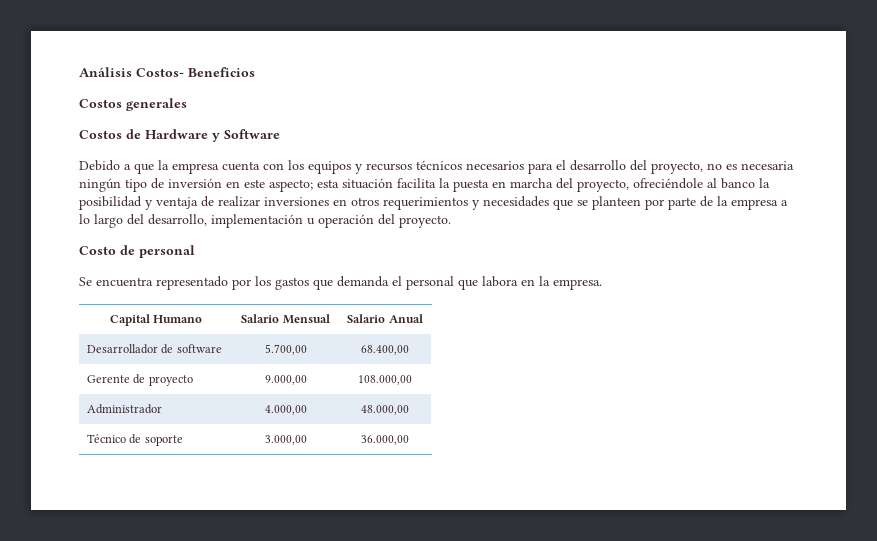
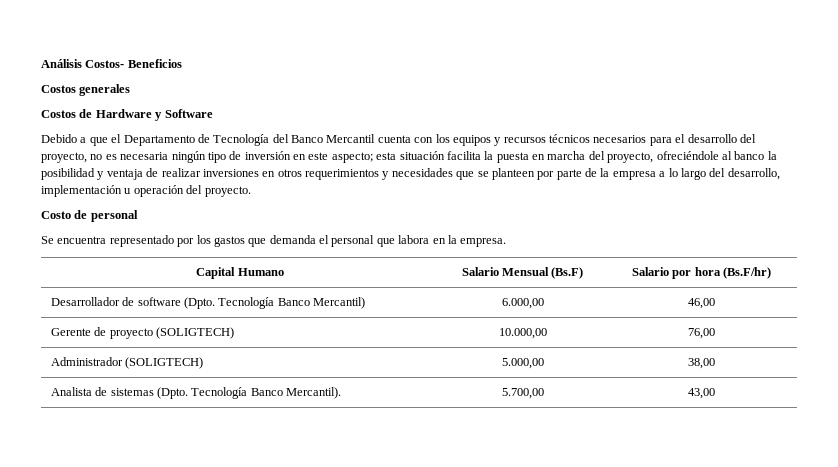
- Debido a que la empresa cuenta con los equipos y recursos técnicos necesarios para el desarrollo del proyecto, no es necesaria ningún tipo de inversión en este aspecto;
+ Debido a que el Departamento de Tecnología del Banco Mercantil cuenta con los equipos y recursos técnicos necesarios para el desarrollo del proyecto, no es necesaria ningún tipo de inversión en este aspecto;
- Capital Humano | Salario Mensual | Salario Anual
+ Capital Humano | Salario Mensual (Bs.F) | Salario por hora (Bs.F/hr)
- Desarrollador de software | 5.700,00 | 68.400,00
- Gerente de proyecto | 9.000,00 | 108.000,00
- Administrador | 4.000,00 | 48.000,00
- Técnico de soporte | 3.000,00 | 36.000,00
+ Desarrollador de software (Dpto. Tecnología Banco Mercantil) | 6.000,00 | 46,00
+ Gerente de proyecto (SOLIGTECH) | 10.000,00 | 76,00
+ Administrador (SOLIGTECH) | 5.000,00 | 38,00
+ Analista de sistemas (Dpto. Tecnología Banco Mercantil). | 5.700,00 | 43,00

